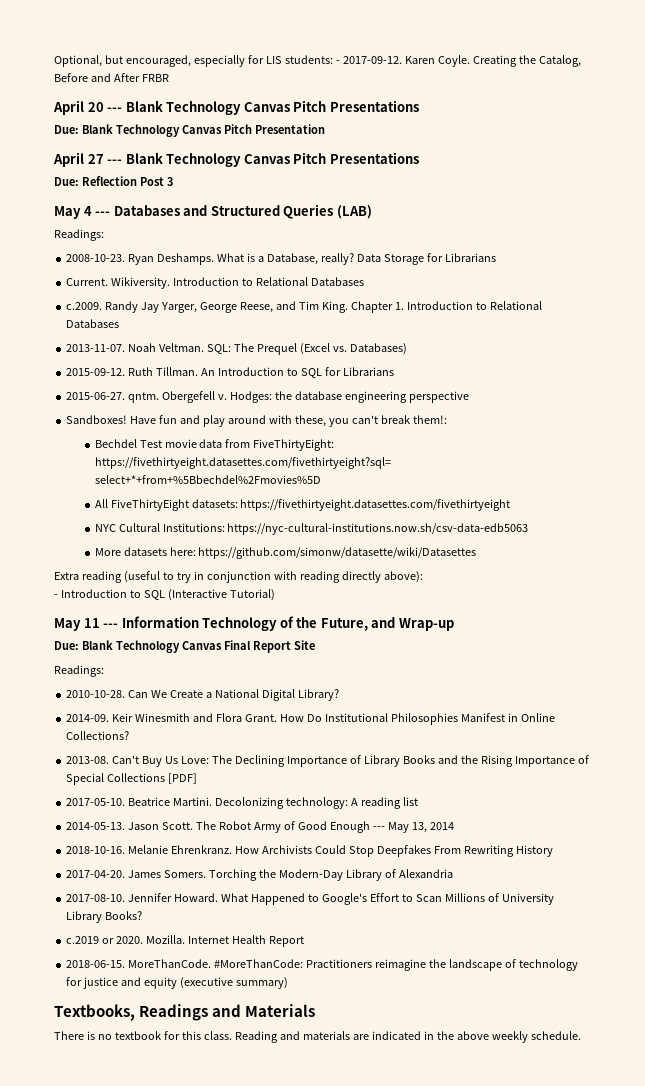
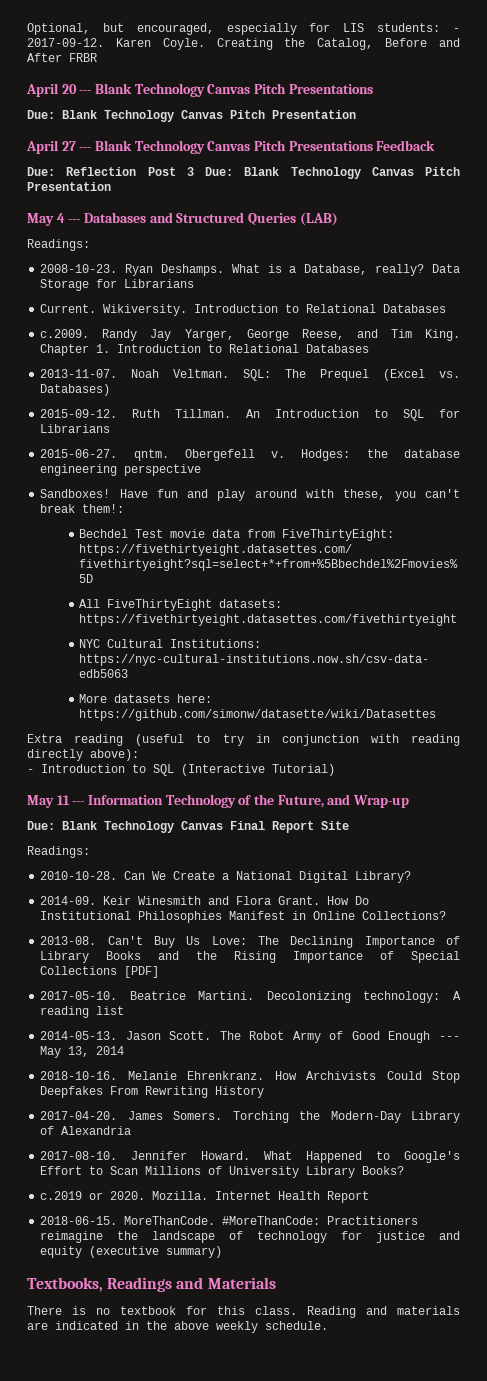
- April 27 --- Blank Technology Canvas Pitch Presentations
+ April 27 --- Blank Technology Canvas Pitch Presentations Feedback
- Due: Reflection Post 3
+ Due: Reflection Post 3 Due: Blank Technology Canvas Pitch Presentation

